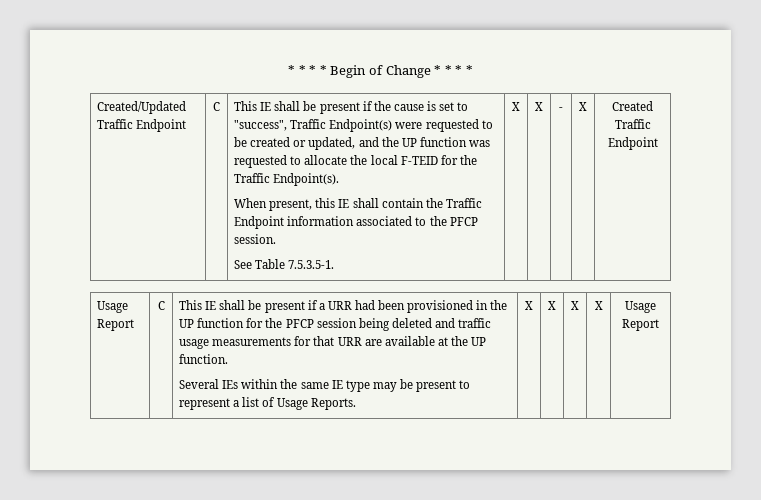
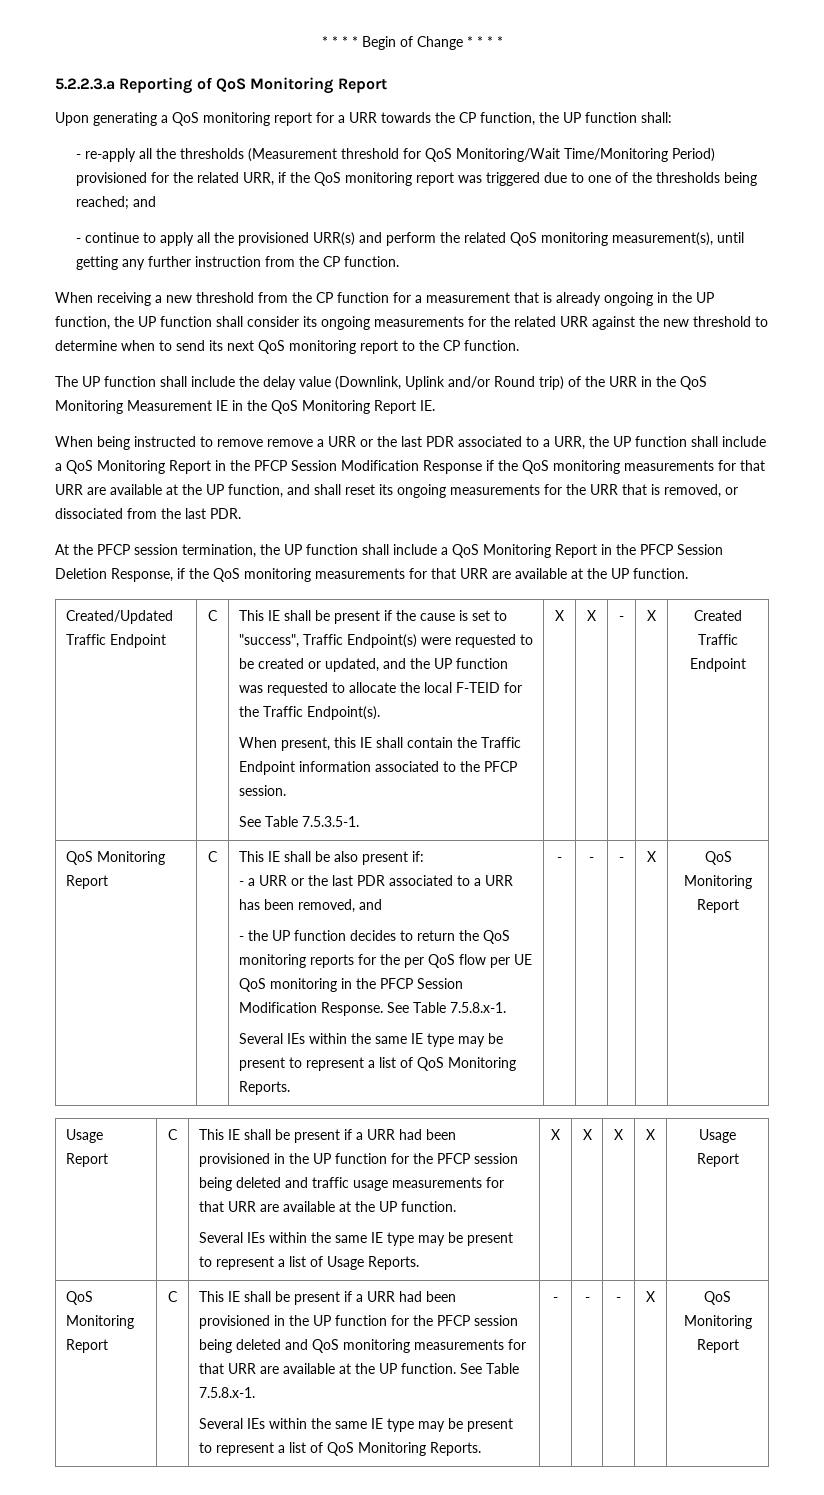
+ 5.2.2.3.a Reporting of QoS Monitoring Report
+ Upon generating a QoS monitoring report for a URR towards the CP function, the UP function shall:
+ - re-apply all the thresholds (Measurement threshold for QoS Monitoring/Wait Time/Monitoring Period) provisioned for the related URR, if the QoS monitoring report was triggered due to one of the thresholds being reached; and
+ - continue to apply all the provisioned URR(s) and perform the related QoS monitoring measurement(s), until getting any further instruction from the CP function.
+ When receiving a new threshold from the CP function for a measurement that is already ongoing in the UP function, the UP function shall consider its ongoing measurements for the related URR against the new threshold to determine when to send its next QoS monitoring report to the CP function.
+ The UP function shall include the delay value (Downlink, Uplink and/or Round trip) of the URR in the QoS Monitoring Measurement IE in the QoS Monitoring Report IE.
+ When being instructed to remove remove a URR or the last PDR associated to a URR, the UP function shall include a QoS Monitoring Report in the PFCP Session Modification Response if the QoS monitoring measurements for that URR are available at the UP function, and shall reset its ongoing measurements for the URR that is removed, or dissociated from the last PDR.
+ At the PFCP session termination, the UP function shall include a QoS Monitoring Report in the PFCP Session Deletion Response, if the QoS monitoring measurements for that URR are available at the UP function.
+ QoS Monitoring Report | C | This IE shall be also present if:
+ - a URR or the last PDR associated to a URR has been removed, and
+ - the UP function decides to return the QoS monitoring reports for the per QoS flow per UE QoS monitoring in the PFCP Session Modification Response. See Table 7.5.8.x-1.
+ Several IEs within the same IE type may be present to represent a list of QoS Monitoring Reports. | - | - | - | X | QoS Monitoring Report
+ QoS Monitoring Report | C | This IE shall be present if a URR had been provisioned in the UP function for the PFCP session being deleted and QoS monitoring measurements for that URR are available at the UP function. See Table 7.5.8.x-1.
+ Several IEs within the same IE type may be present to represent a list of QoS Monitoring Reports. | - | - | - | X | QoS Monitoring Report

